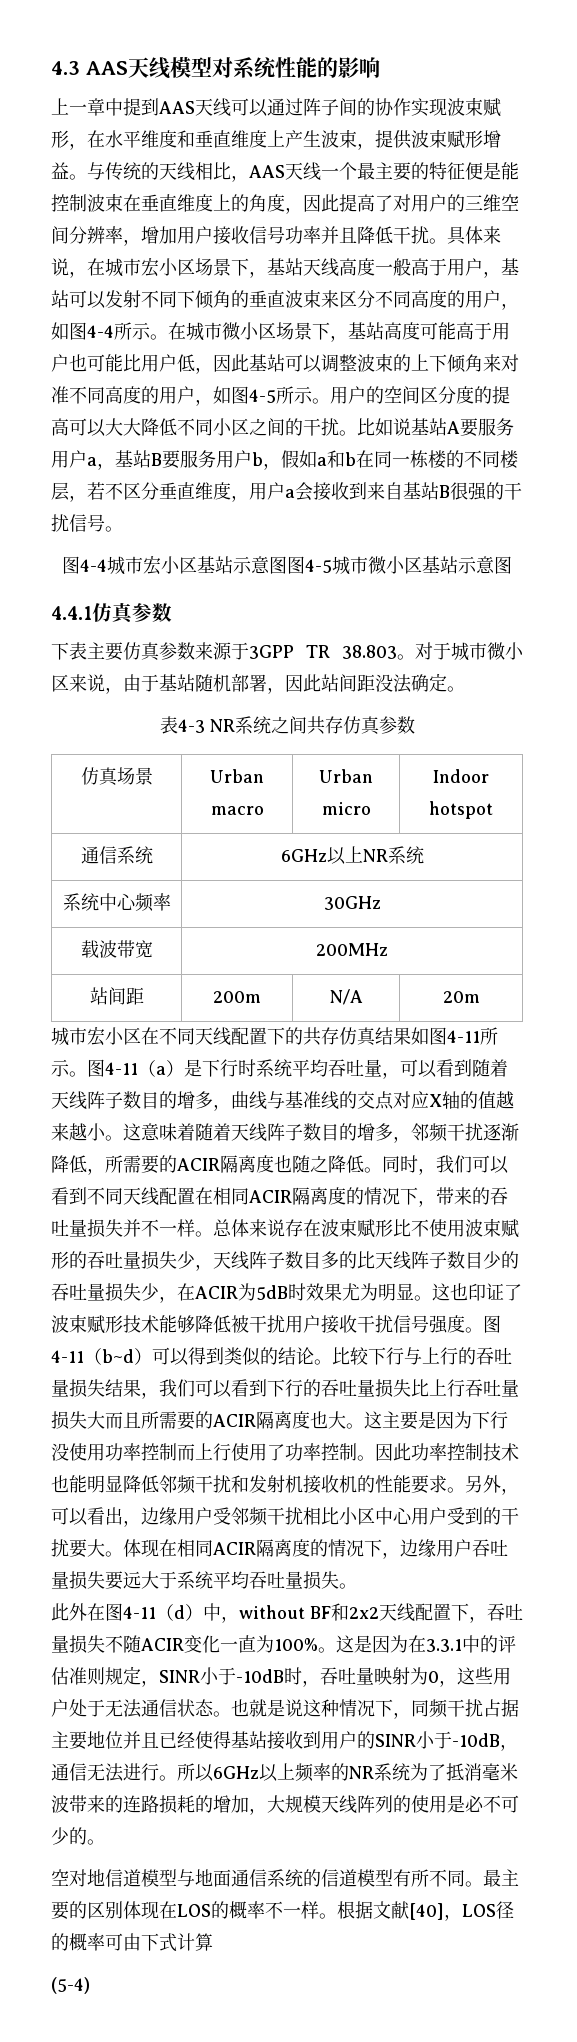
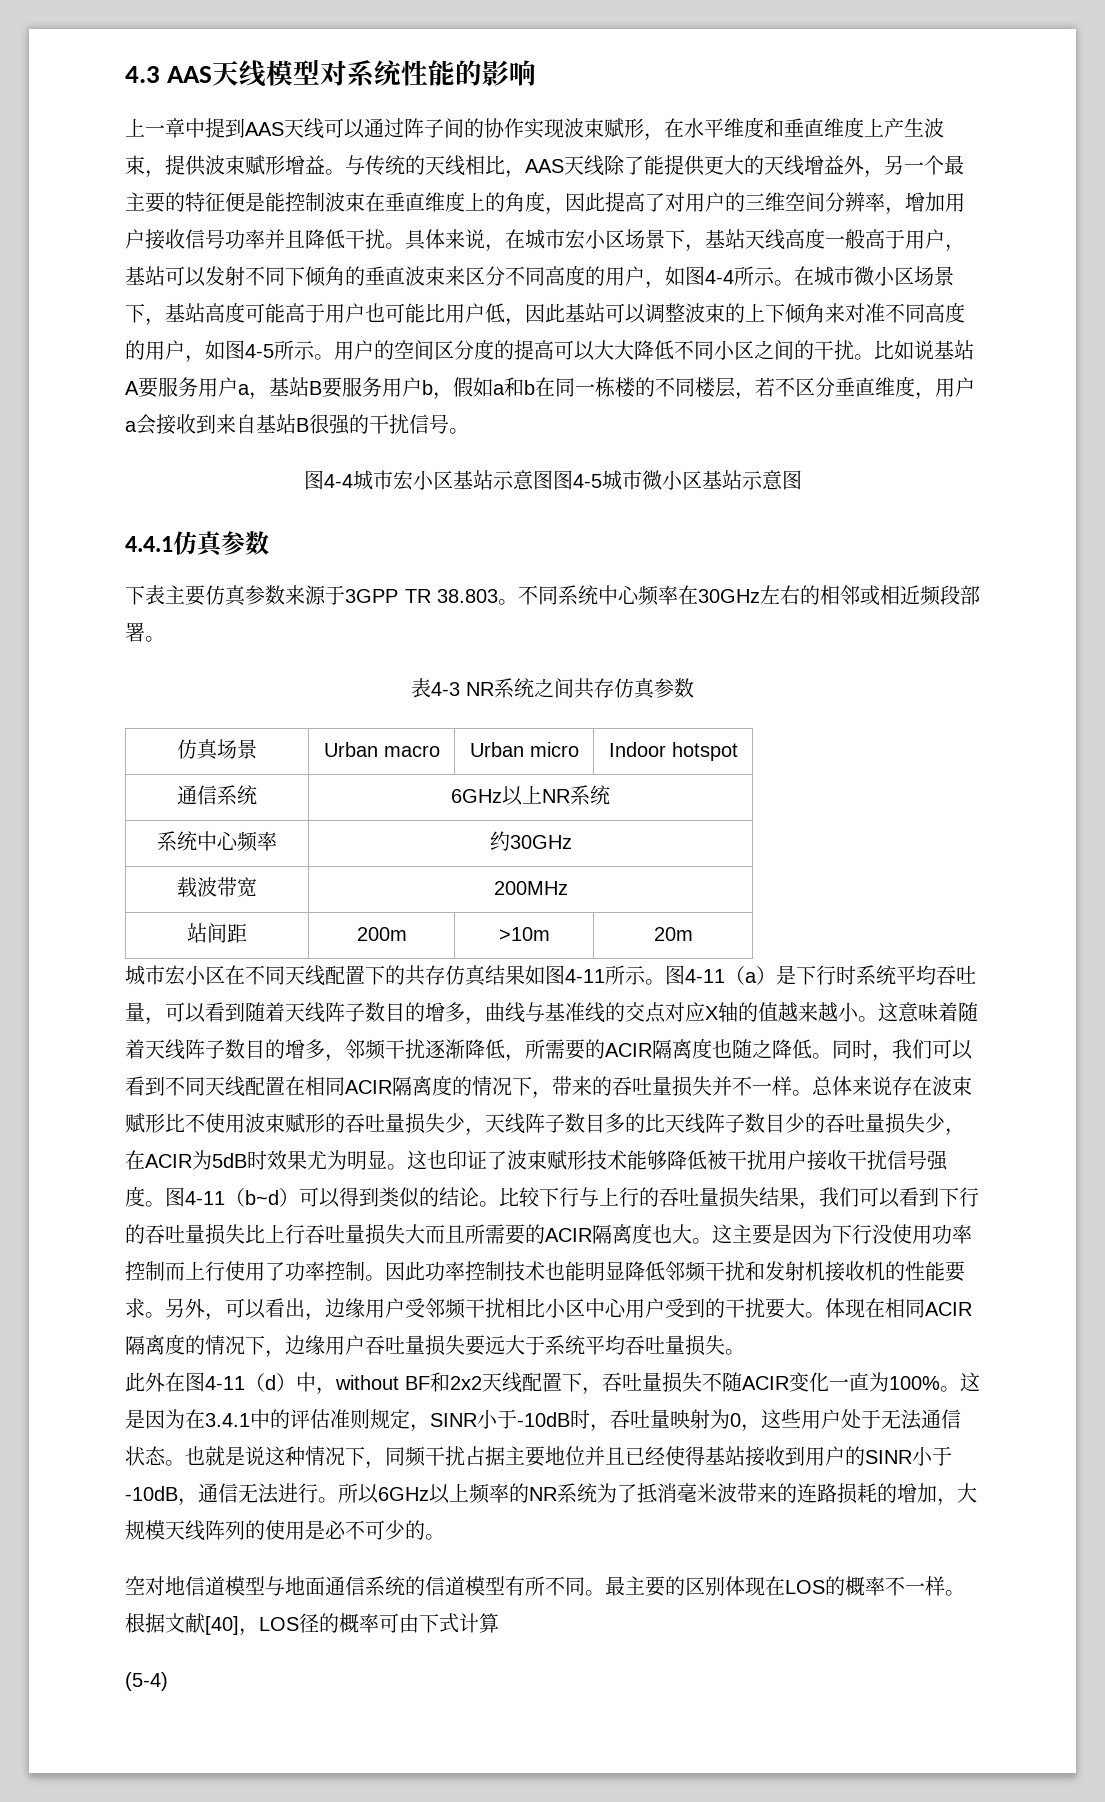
- 与传统的天线相比，AAS天线一个最主要的特征便是能控制波束在垂直维度上的角度，因此提高了对用户的三维空间分辨率，增加用户接收信号功率并且降低干扰。
+ 与传统的天线相比，AAS天线除了能提供更大的天线增益外，另一个最主要的特征便是能控制波束在垂直维度上的角度，因此提高了对用户的三维空间分辨率，增加用户接收信号功率并且降低干扰。
- 对于城市微小区来说，由于基站随机部署，因此站间距没法确定。
+ 不同系统中心频率在30GHz左右的相邻或相近频段部署。
- 系统中心频率 | 30GHz
+ 系统中心频率 | 约30GHz
- 站间距 | 200m | N/A | 20m
+ 站间距 | 200m | >10m | 20m
- 这是因为在3.3.1中的评估准则规定，SINR小于-10dB时，吞吐量映射为0，这些用户处于无法通信状态。
+ 这是因为在3.4.1中的评估准则规定，SINR小于-10dB时，吞吐量映射为0，这些用户处于无法通信状态。

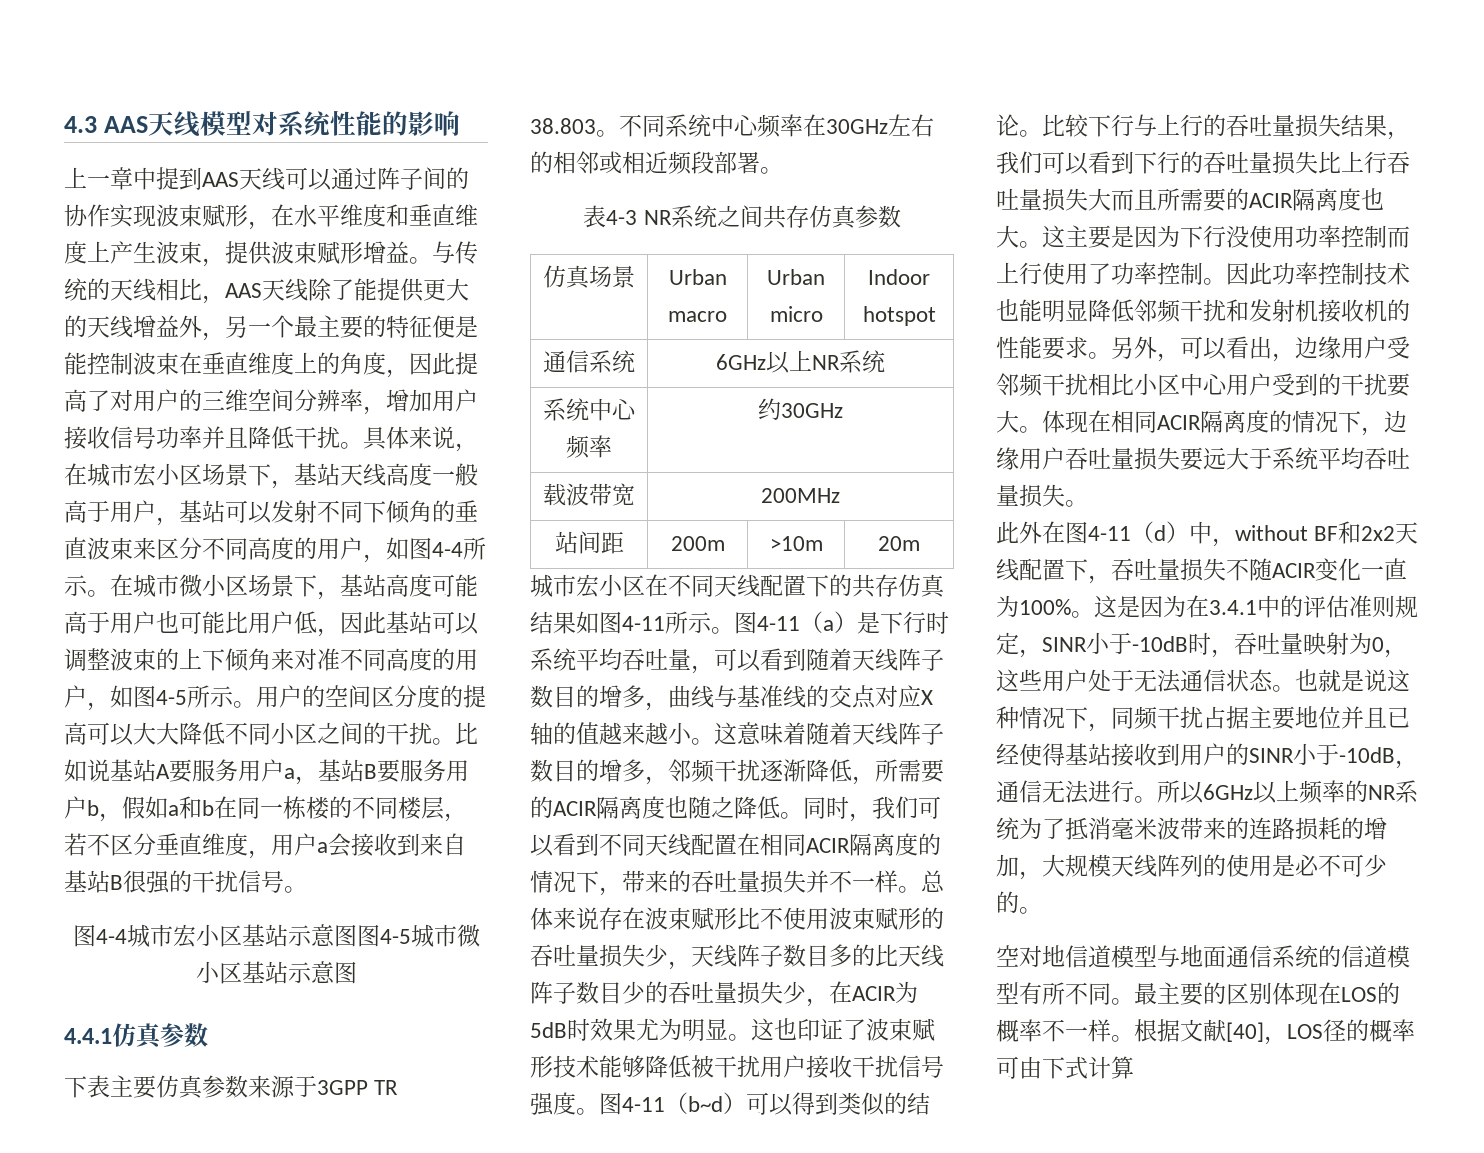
- (5-4)

